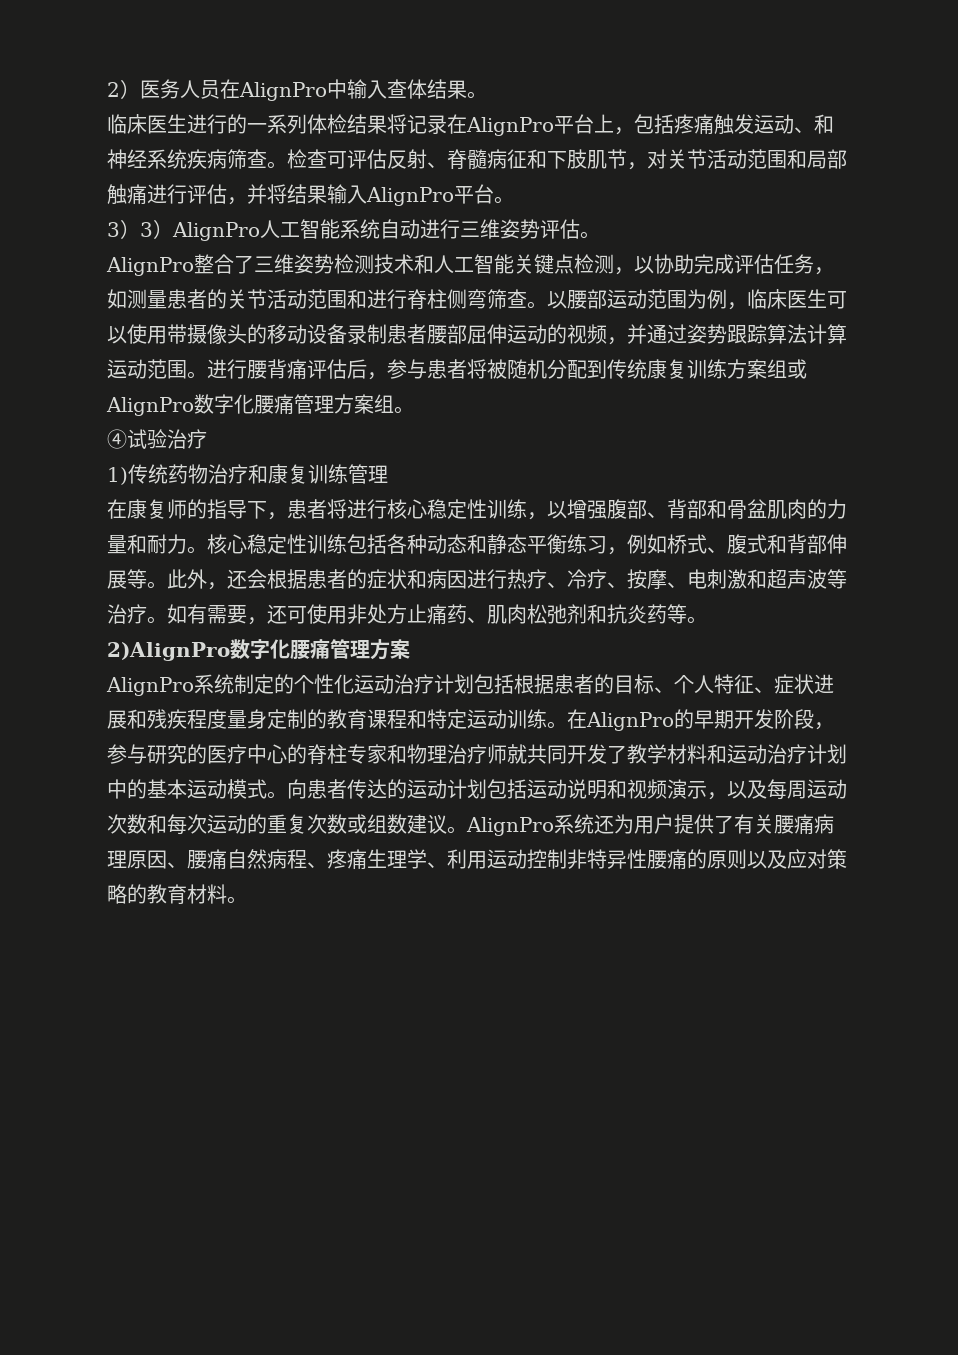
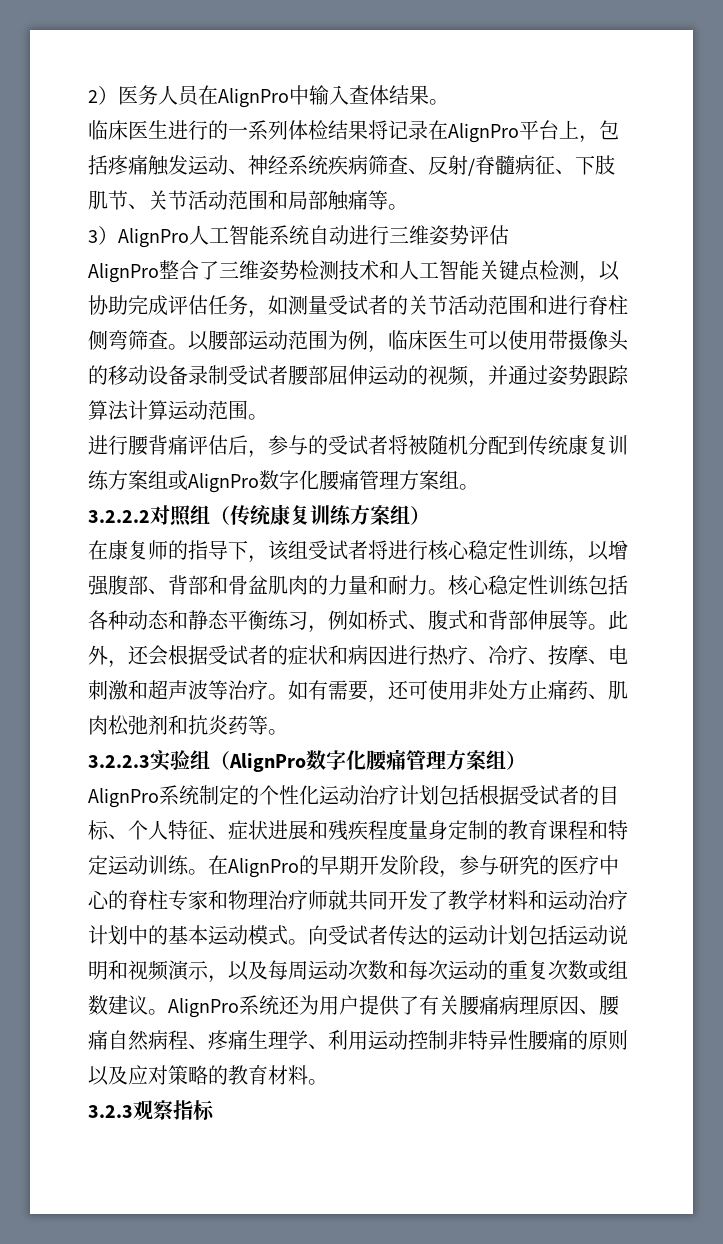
- 临床医生进行的一系列体检结果将记录在AlignPro平台上，包括疼痛触发运动、和神经系统疾病筛查。检查可评估反射、脊髓病征和下肢肌节，对关节活动范围和局部触痛进行评估，并将结果输入AlignPro平台。
+ 临床医生进行的一系列体检结果将记录在AlignPro平台上，包括疼痛触发运动、神经系统疾病筛查、反射/脊髓病征、下肢肌节、关节活动范围和局部触痛等。
- 3）3）AlignPro人工智能系统自动进行三维姿势评估。
+ 3）AlignPro人工智能系统自动进行三维姿势评估
- AlignPro整合了三维姿势检测技术和人工智能关键点检测，以协助完成评估任务，如测量患者的关节活动范围和进行脊柱侧弯筛查。
+ AlignPro整合了三维姿势检测技术和人工智能关键点检测，以协助完成评估任务，如测量受试者的关节活动范围和进行脊柱侧弯筛查。
- 以腰部运动范围为例，临床医生可以使用带摄像头的移动设备录制患者腰部屈伸运动的视频，并通过姿势跟踪算法计算运动范围。进行腰背痛评估后，参与患者将被随机分配到传统康复训练方案组或AlignPro数字化腰痛管理方案组。
+ 以腰部运动范围为例，临床医生可以使用带摄像头的移动设备录制受试者腰部屈伸运动的视频，并通过姿势跟踪算法计算运动范围。
+ 进行腰背痛评估后，参与的受试者将被随机分配到传统康复训练方案组或AlignPro数字化腰痛管理方案组。
- ④试验治疗
- 1)传统药物治疗和康复训练管理
+ 3.2.2.2对照组（传统康复训练方案组）
- 在康复师的指导下，患者将进行核心稳定性训练，以增强腹部、背部和骨盆肌肉的力量和耐力。
+ 在康复师的指导下，该组受试者将进行核心稳定性训练，以增强腹部、背部和骨盆肌肉的力量和耐力。
- 此外，还会根据患者的症状和病因进行热疗、冷疗、按摩、电刺激和超声波等治疗。
+ 此外，还会根据受试者的症状和病因进行热疗、冷疗、按摩、电刺激和超声波等治疗。
- 2)AlignPro数字化腰痛管理方案
+ 3.2.2.3实验组（AlignPro数字化腰痛管理方案组）
- AlignPro系统制定的个性化运动治疗计划包括根据患者的目标、个人特征、症状进展和残疾程度量身定制的教育课程和特定运动训练。
+ AlignPro系统制定的个性化运动治疗计划包括根据受试者的目标、个人特征、症状进展和残疾程度量身定制的教育课程和特定运动训练。
- 向患者传达的运动计划包括运动说明和视频演示，以及每周运动次数和每次运动的重复次数或组数建议。
+ 向受试者传达的运动计划包括运动说明和视频演示，以及每周运动次数和每次运动的重复次数或组数建议。
+ 3.2.3观察指标

